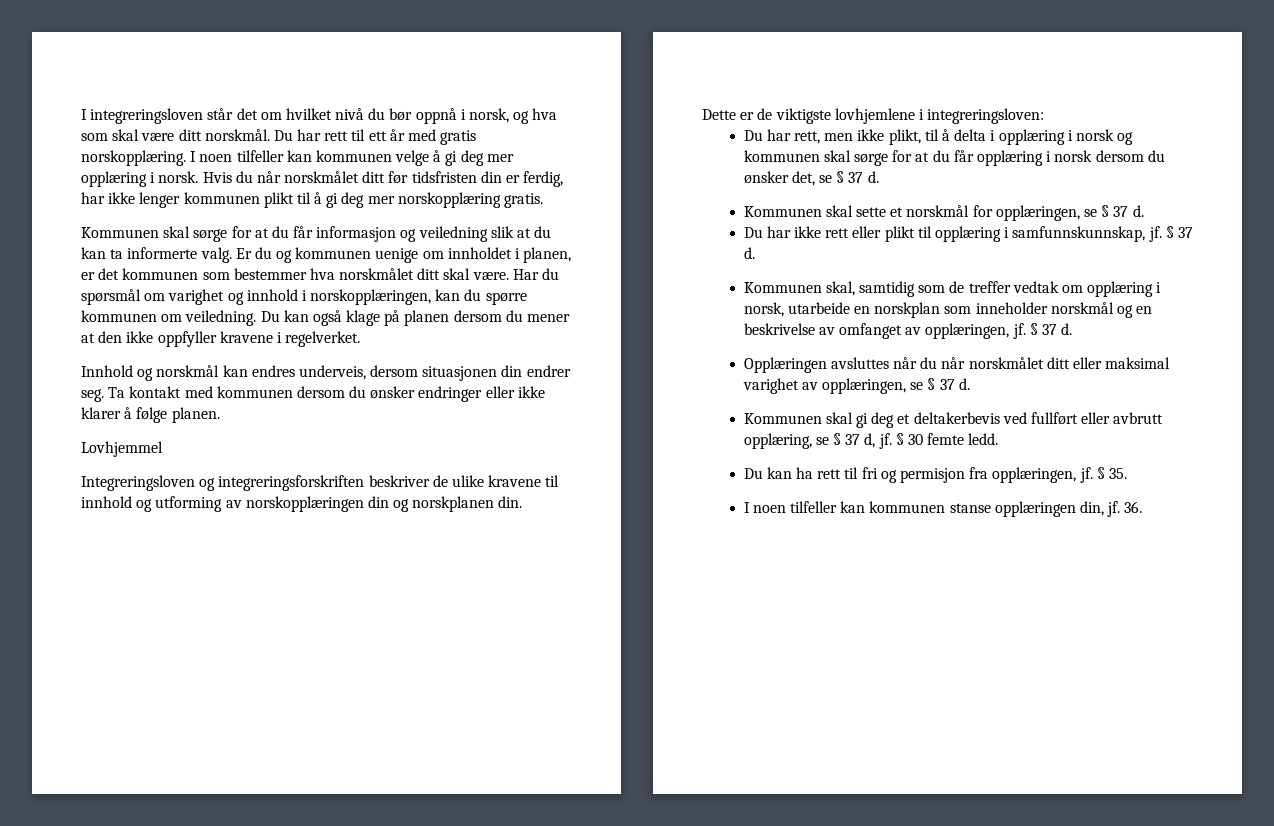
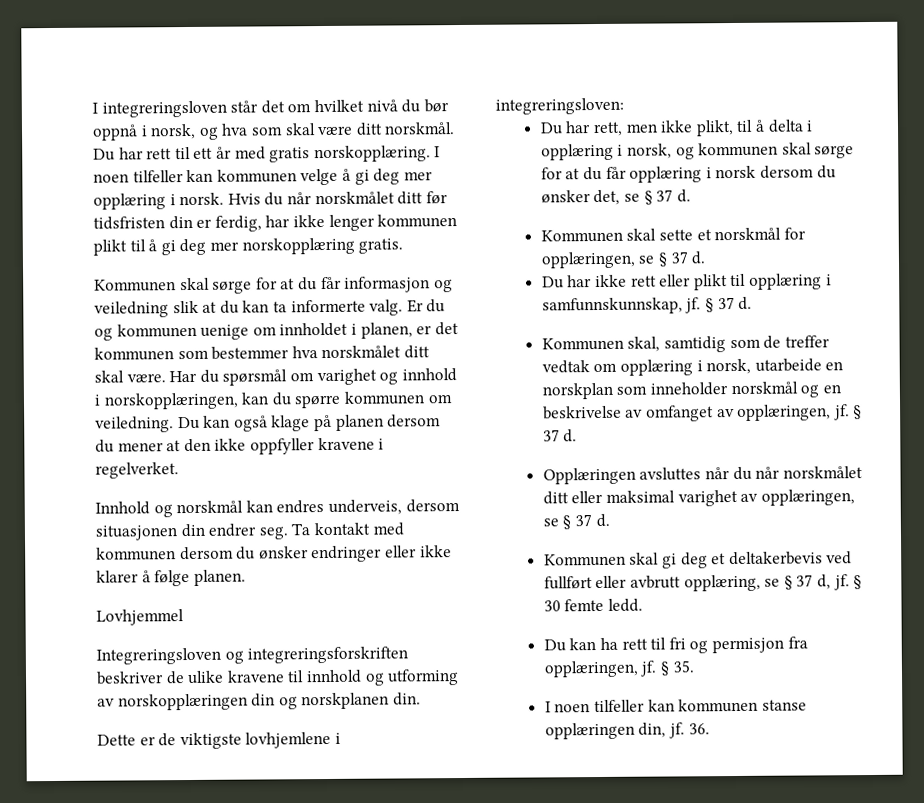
- Du har rett, men ikke plikt, til å delta i opplæring i norsk og kommunen skal sørge for at du får opplæring i norsk dersom du ønsker det, se § 37 d.
+ Du har rett, men ikke plikt, til å delta i opplæring i norsk, og kommunen skal sørge for at du får opplæring i norsk dersom du ønsker det, se § 37 d.

